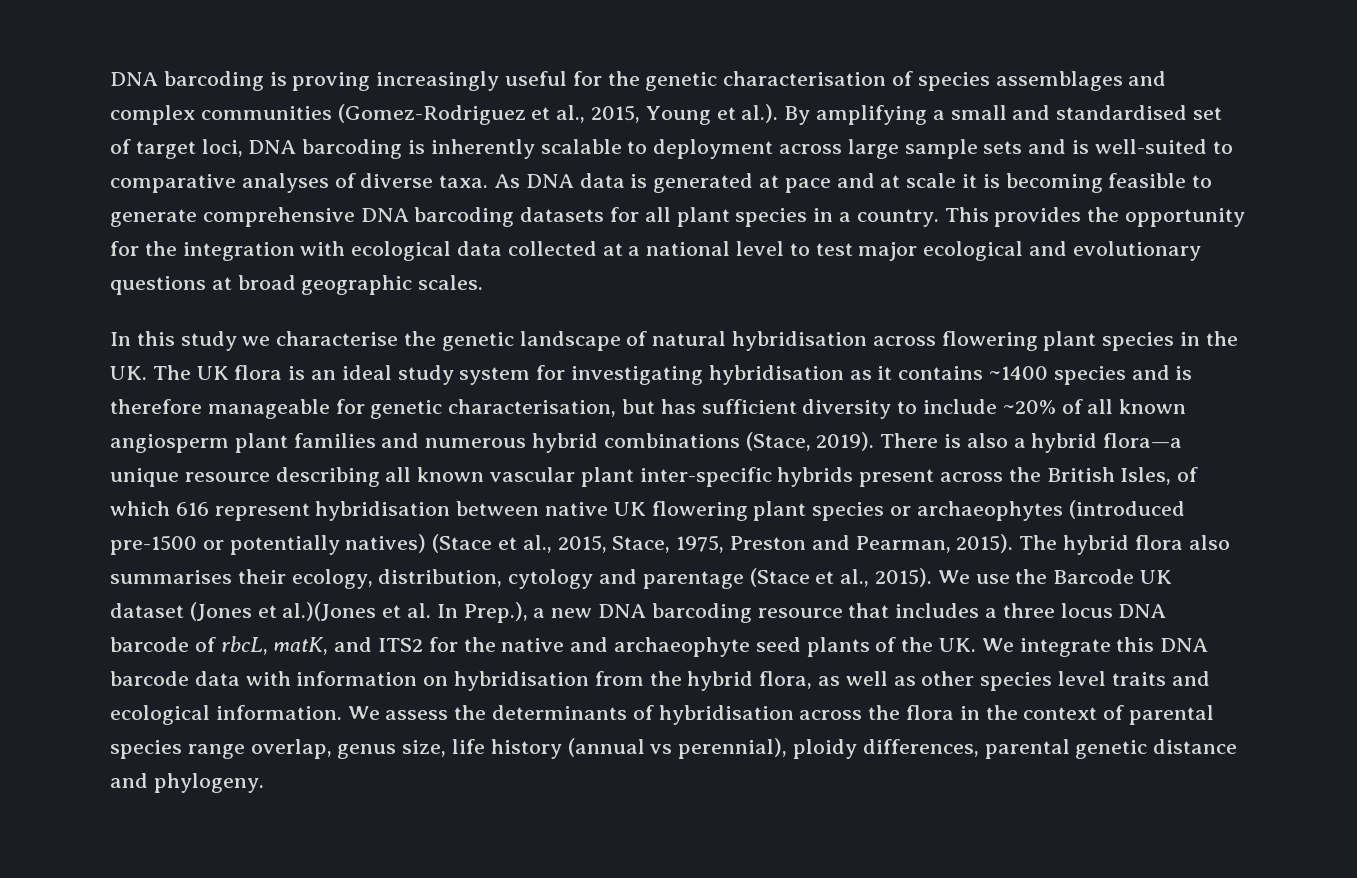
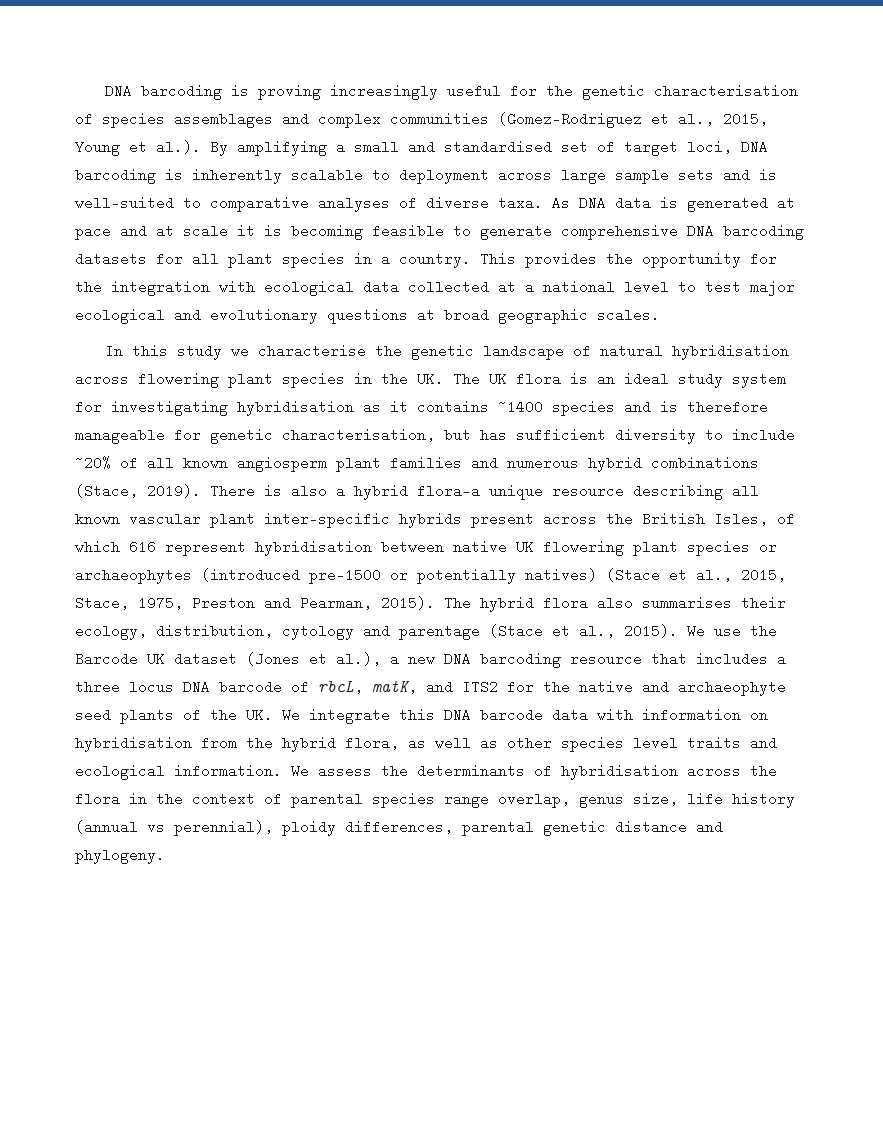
- We use the Barcode UK dataset (Jones et al.)(Jones et al. In Prep.), a new DNA barcoding resource that includes a three locus DNA barcode of rbcL, matK, and ITS2 for the native and archaeophyte seed plants of the UK. We integrate this DNA barcode data with information on hybridisation from the hybrid flora, as well as other species level traits and ecological information.
+ We use the Barcode UK dataset (Jones et al.), a new DNA barcoding resource that includes a three locus DNA barcode of rbcL, matK, and ITS2 for the native and archaeophyte seed plants of the UK. We integrate this DNA barcode data with information on hybridisation from the hybrid flora, as well as other species level traits and ecological information.

